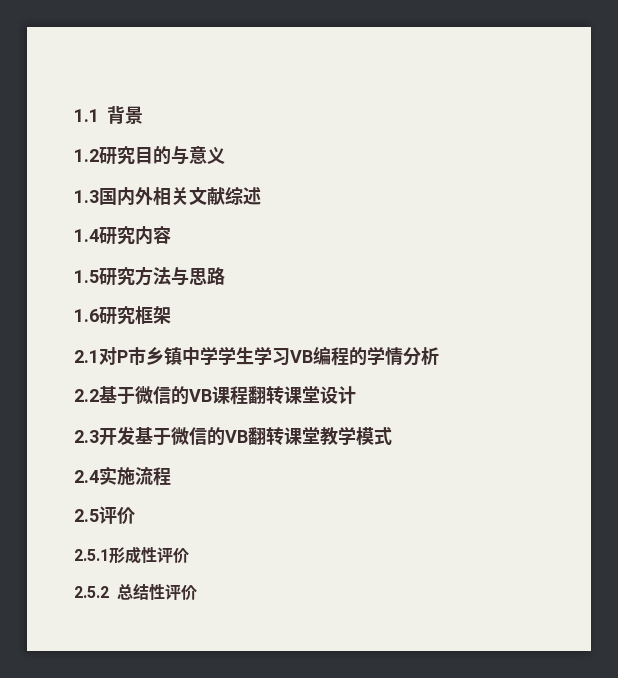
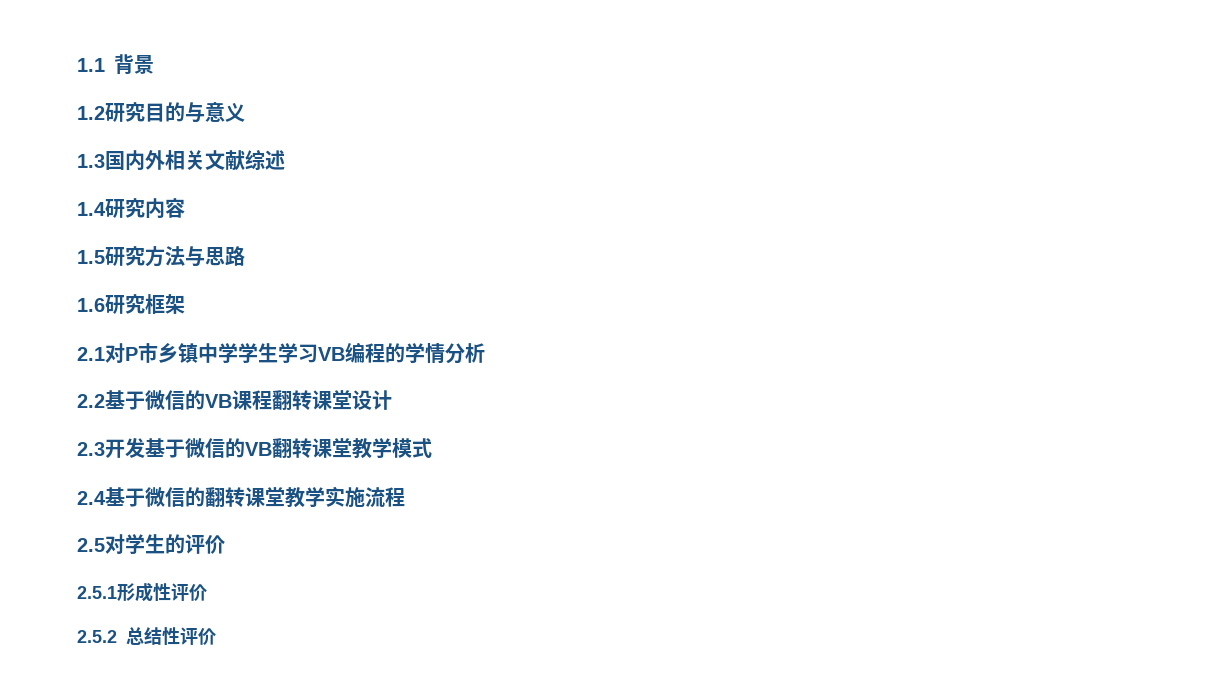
- 2.4实施流程
+ 2.4基于微信的翻转课堂教学实施流程
- 2.5评价
+ 2.5对学生的评价

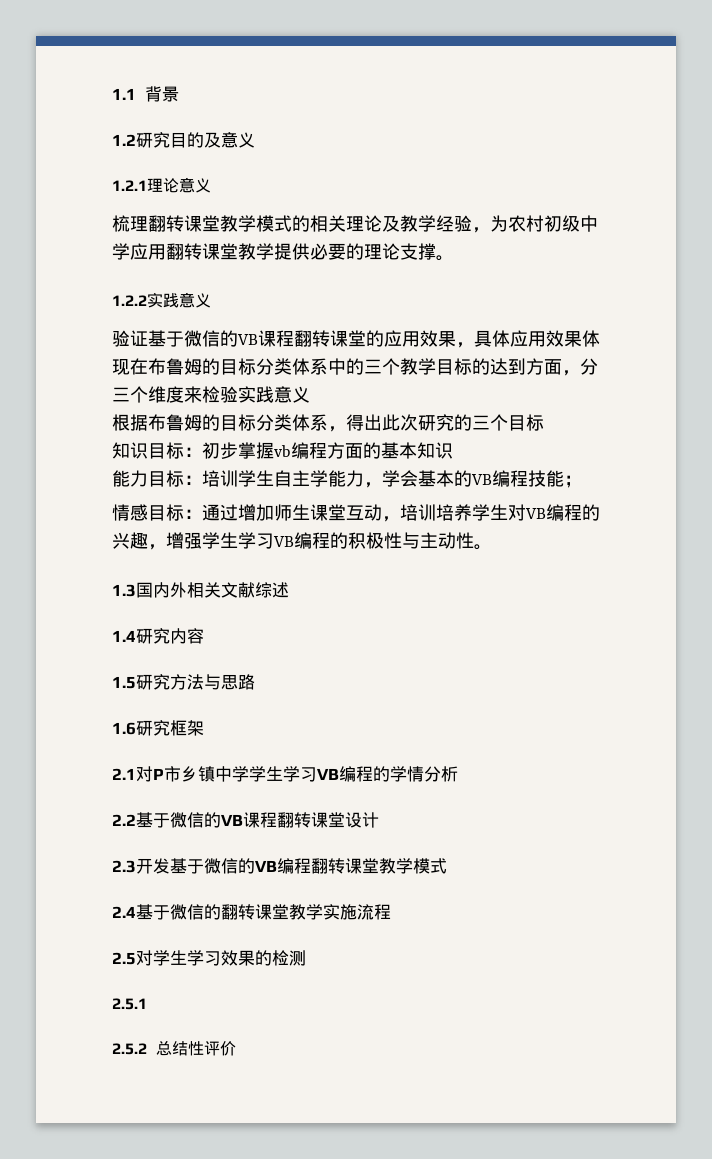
- 1.2研究目的与意义
+ 1.2研究目的及意义
+ 1.2.1理论意义
+ 梳理翻转课堂教学模式的相关理论及教学经验，为农村初级中学应用翻转课堂教学提供必要的理论支撑。
+ 1.2.2实践意义
+ 验证基于微信的VB课程翻转课堂的应用效果，具体应用效果体现在布鲁姆的目标分类体系中的三个教学目标的达到方面，分三个维度来检验实践意义
+ 根据布鲁姆的目标分类体系，得出此次研究的三个目标
+ 知识目标：初步掌握vb编程方面的基本知识
+ 能力目标：培训学生自主学能力，学会基本的VB编程技能；
+ 情感目标：通过增加师生课堂互动，培训培养学生对VB编程的兴趣，增强学生学习VB编程的积极性与主动性。
- 2.3开发基于微信的VB翻转课堂教学模式
+ 2.3开发基于微信的VB编程翻转课堂教学模式
- 2.5对学生的评价
+ 2.5对学生学习效果的检测
- 2.5.1形成性评价
+ 2.5.1

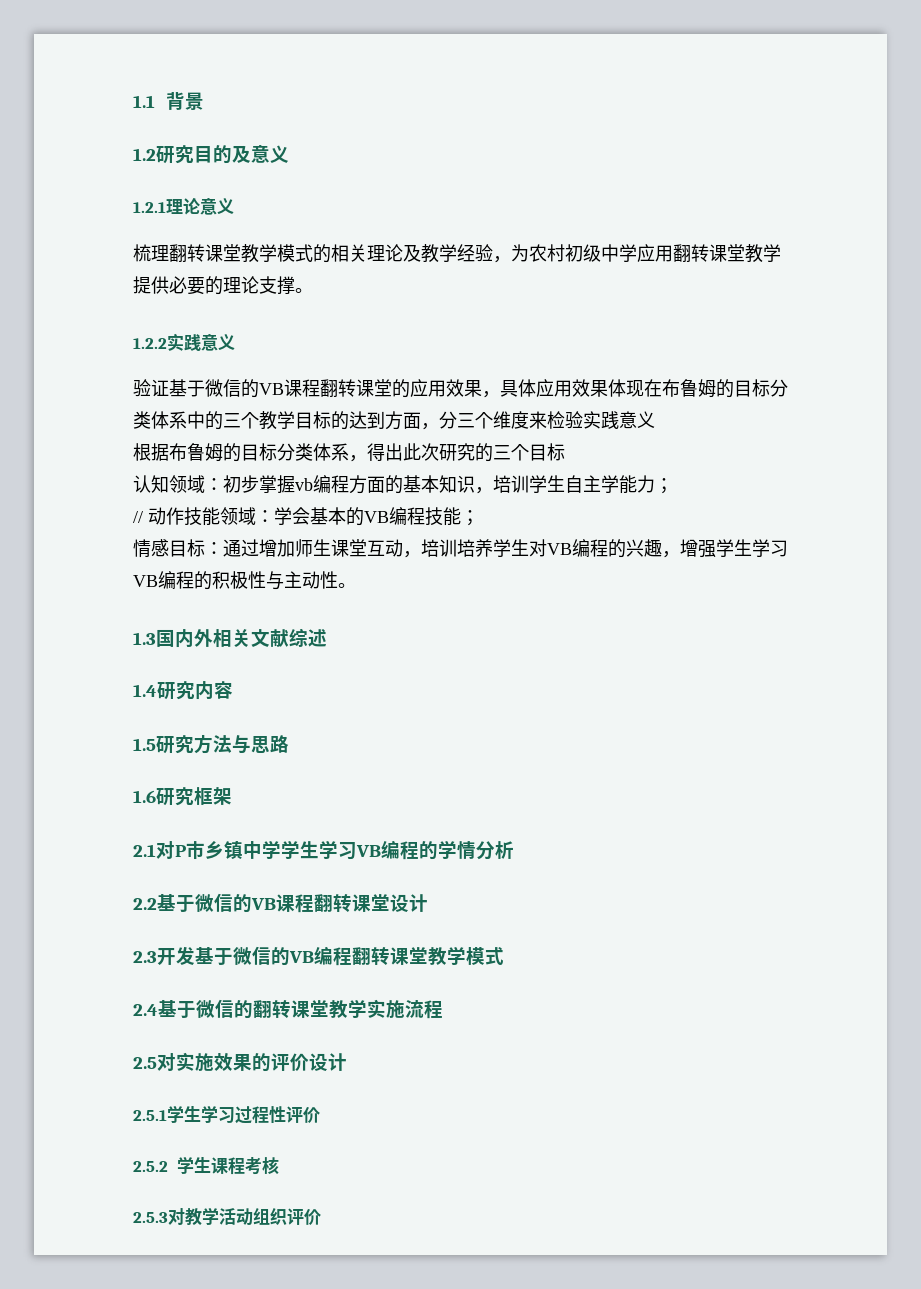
- 知识目标：初步掌握vb编程方面的基本知识
- 能力目标：培训学生自主学能力，学会基本的VB编程技能；
+ 认知领域：初步掌握vb编程方面的基本知识，培训学生自主学能力；
+ // 动作技能领域：学会基本的VB编程技能；
- 2.5对学生学习效果的检测
- 2.5.1
- 2.5.2总结性评价
+ 2.5对实施效果的评价设计
+ 2.5.1学生学习过程性评价
+ 2.5.2学生课程考核
+ 2.5.3对教学活动组织评价

